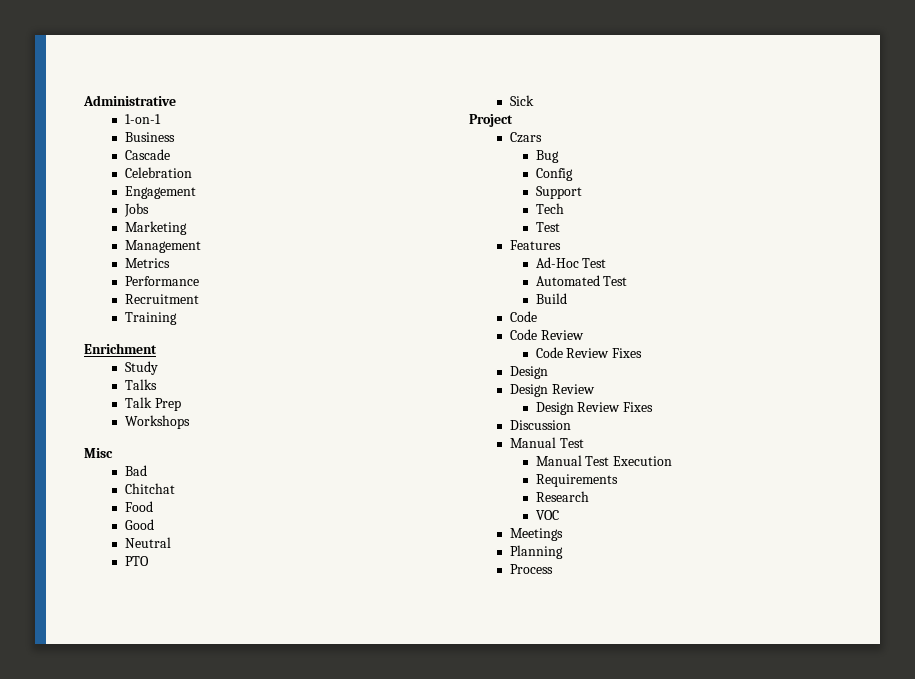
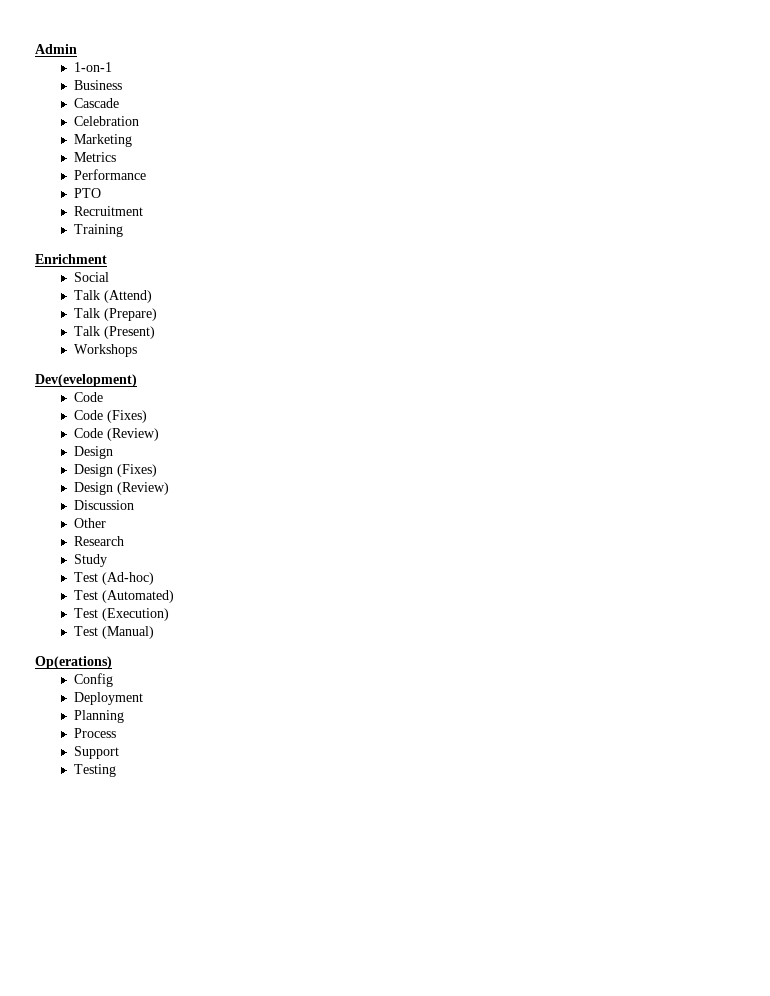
- Administrative
+ Admin
- Engagement
- Jobs
- Management
+ PTO
- Study
- Talks
- Talk Prep
+ Social
+ Talk (Attend)
+ Talk (Prepare)
+ Talk (Present)
  Workshops
- Misc
- Bad
- Chitchat
- Food
- Good
- Neutral
- PTO
- Sick
- Project
- Czars
- Bug
- Config
- Support
- Tech
- Test
- Features
- Ad-Hoc Test
- Automated Test
- Build
+ Dev(evelopment)
  Code
- Code Review
- Code Review Fixes
+ Code (Fixes)
+ Code (Review)
  Design
- Design Review
- Design Review Fixes
+ Design (Fixes)
+ Design (Review)
  Discussion
- Manual Test
- Manual Test Execution
- Requirements
+ Other
  Research
- VOC
- Meetings
+ Study
+ Test (Ad-hoc)
+ Test (Automated)
+ Test (Execution)
+ Test (Manual)
+ Op(erations)
+ Config
+ Deployment
+ Support
+ Testing

